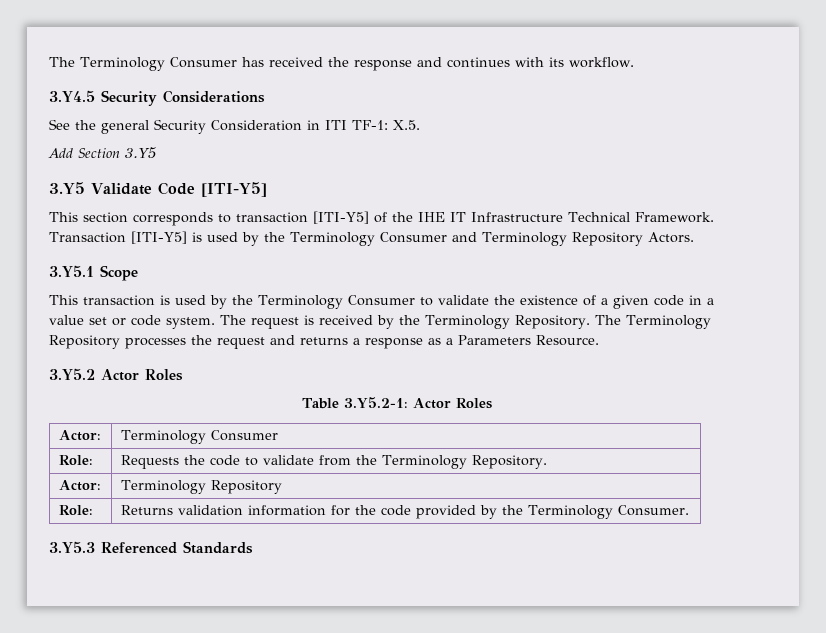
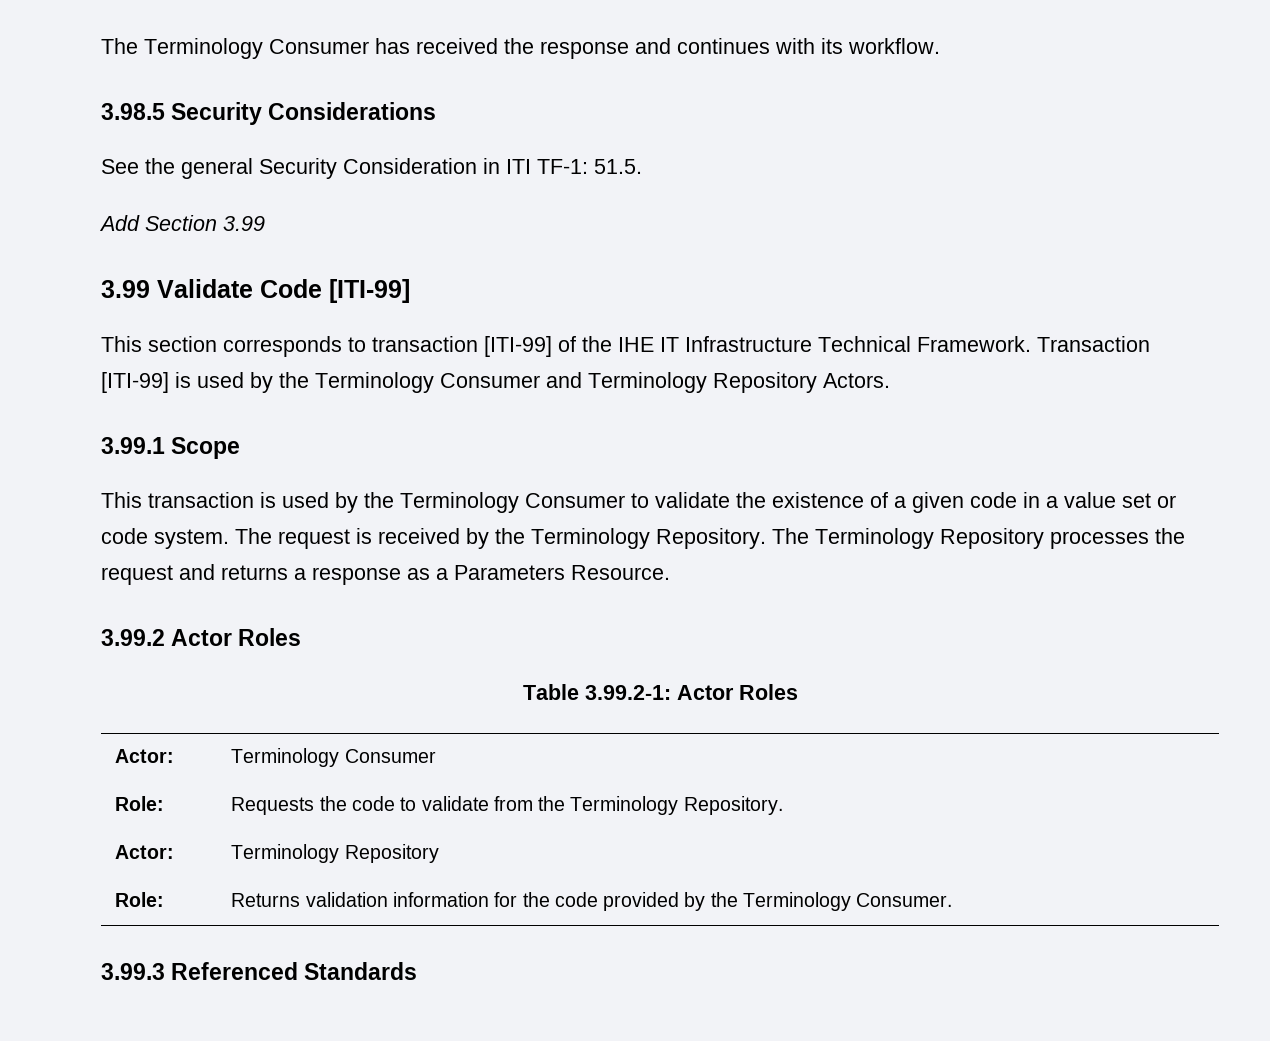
- 3.Y4.5 Security Considerations
+ 3.98.5 Security Considerations
- See the general Security Consideration in ITI TF-1: X.5.
+ See the general Security Consideration in ITI TF-1: 51.5.
- Add Section 3.Y5
- 3.Y5 Validate Code [ITI-Y5]
+ Add Section 3.99
+ 3.99 Validate Code [ITI-99]
- This section corresponds to transaction [ITI-Y5] of the IHE IT Infrastructure Technical Framework.
+ This section corresponds to transaction [ITI-99] of the IHE IT Infrastructure Technical Framework.
- Transaction [ITI-Y5] is used by the Terminology Consumer and Terminology Repository Actors.
+ Transaction [ITI-99] is used by the Terminology Consumer and Terminology Repository Actors.
- 3.Y5.1 Scope
+ 3.99.1 Scope
- 3.Y5.2 Actor Roles
+ 3.99.2 Actor Roles
- Table 3.Y5.2-1: Actor Roles
+ Table 3.99.2-1: Actor Roles
- 3.Y5.3 Referenced Standards
+ 3.99.3 Referenced Standards

